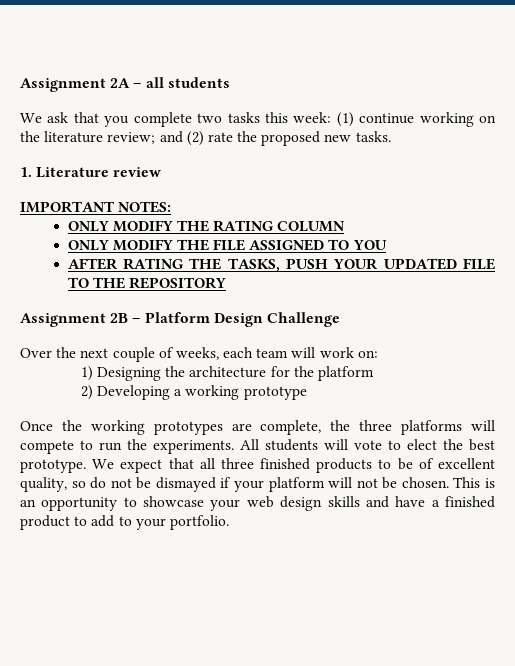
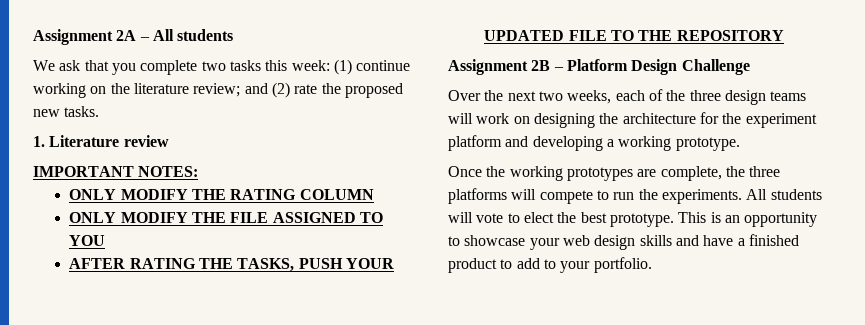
- Assignment 2A – all students
+ Assignment 2A – All students
- Over the next couple of weeks, each team will work on:
- 1) Designing the architecture for the platform
- 2) Developing a working prototype
+ Over the next two weeks, each of the three design teams will work on designing the architecture for the experiment platform and developing a working prototype.
- We expect that all three finished products to be of excellent quality, so do not be dismayed if your platform will not be chosen.

